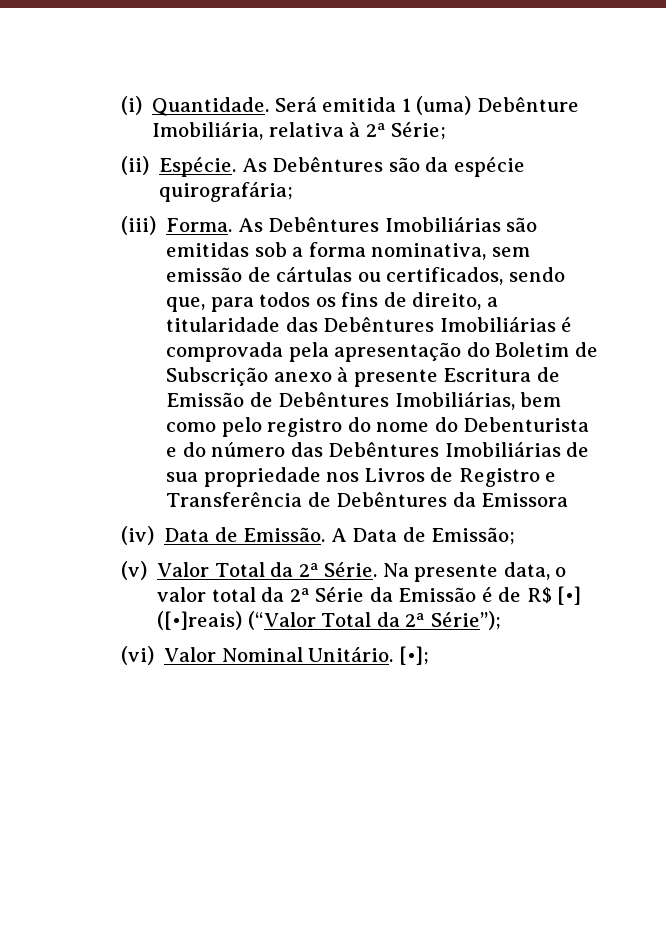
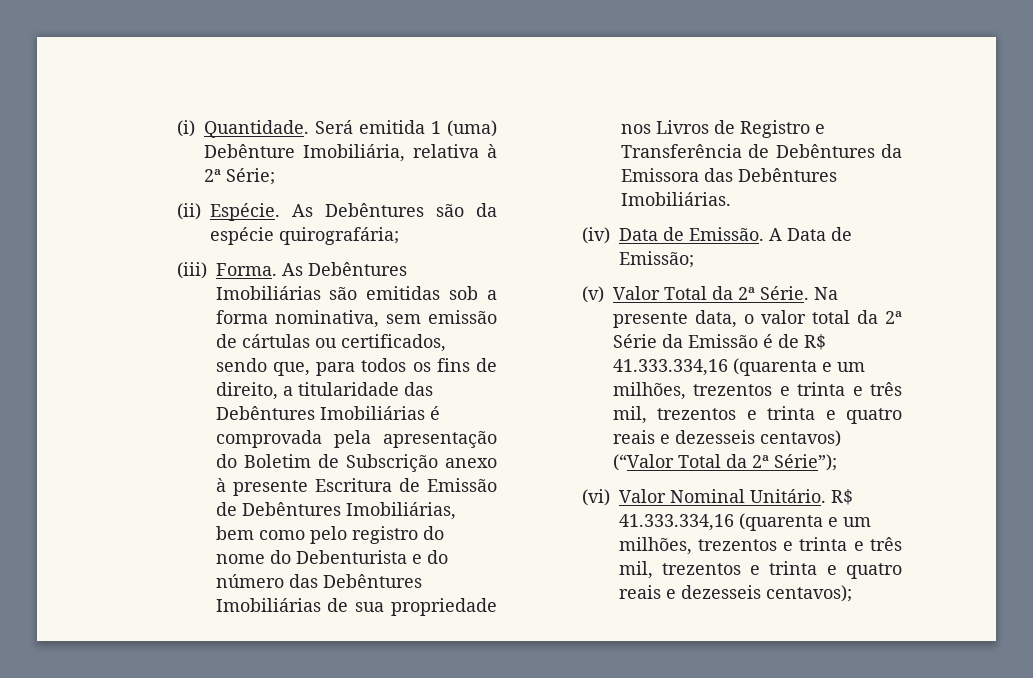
- As Debêntures Imobiliárias são emitidas sob a forma nominativa, sem emissão de cártulas ou certificados, sendo que, para todos os fins de direito, a titularidade das Debêntures Imobiliárias é comprovada pela apresentação do Boletim de Subscrição anexo à presente Escritura de Emissão de Debêntures Imobiliárias, bem como pelo registro do nome do Debenturista e do número das Debêntures Imobiliárias de sua propriedade nos Livros de Registro e Transferência de Debêntures da Emissora
+ As Debêntures Imobiliárias são emitidas sob a forma nominativa, sem emissão de cártulas ou certificados, sendo que, para todos os fins de direito, a titularidade das Debêntures Imobiliárias é comprovada pela apresentação do Boletim de Subscrição anexo à presente Escritura de Emissão de Debêntures Imobiliárias, bem como pelo registro do nome do Debenturista e do número das Debêntures Imobiliárias de sua propriedade nos Livros de Registro e Transferência de Debêntures da Emissora das Debêntures Imobiliárias.
- Na presente data, o valor total da 2ª Série da Emissão é de R$ [•] ([•]reais) (“Valor Total da 2ª Série”);
+ Na presente data, o valor total da 2ª Série da Emissão é de R$ 41.333.334,16 (quarenta e um milhões, trezentos e trinta e três mil, trezentos e trinta e quatro reais e dezesseis centavos) (“Valor Total da 2ª Série”);
- [•];
+ R$ 41.333.334,16 (quarenta e um milhões, trezentos e trinta e três mil, trezentos e trinta e quatro reais e dezesseis centavos);

